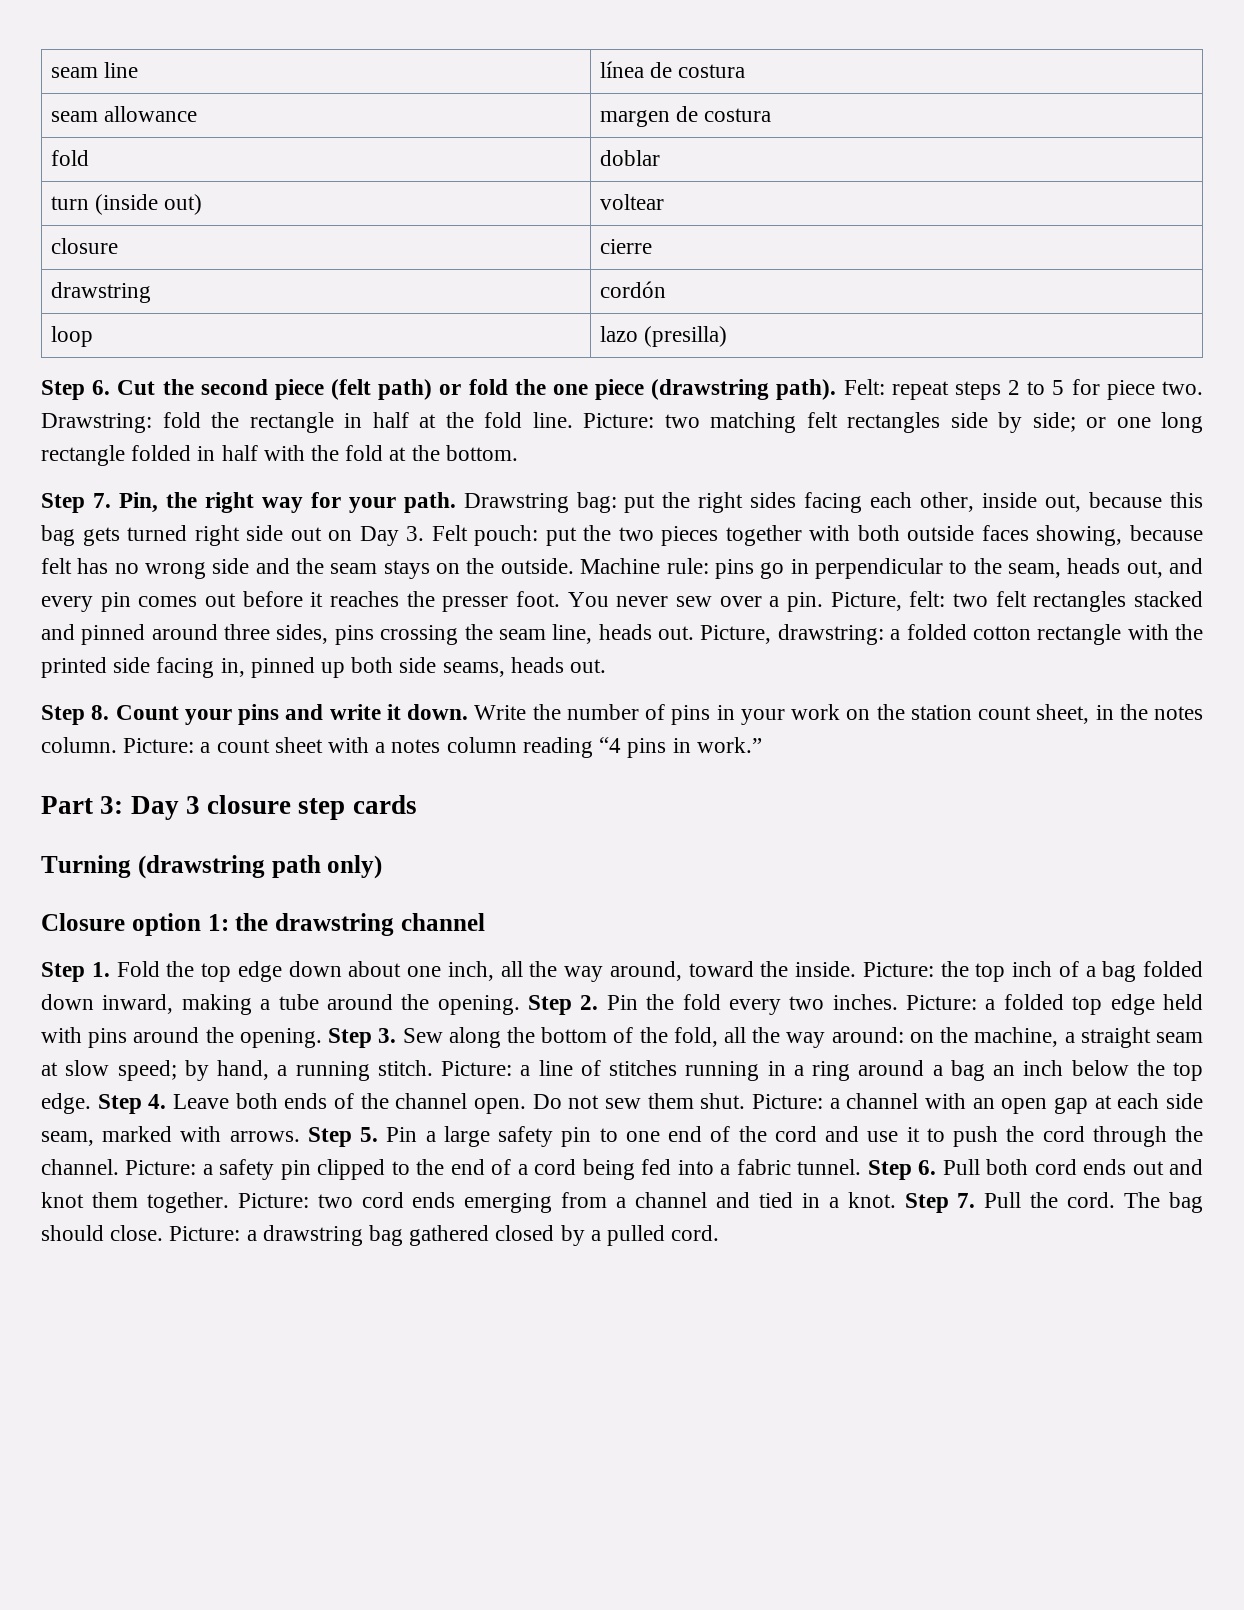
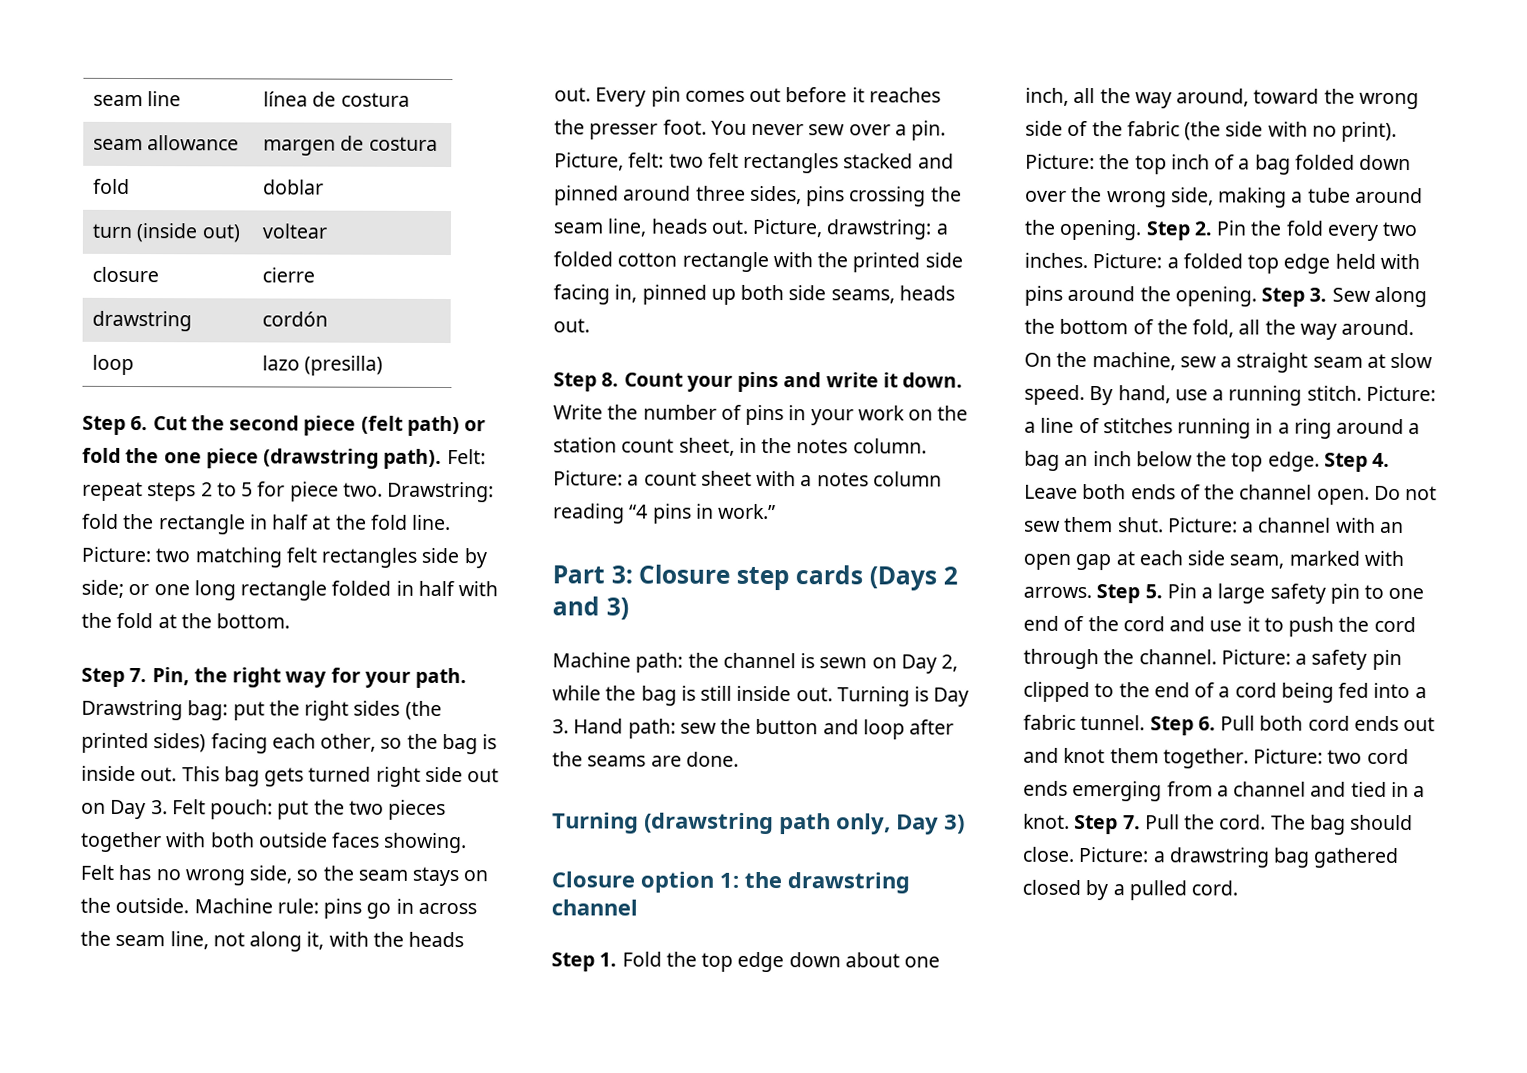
- Drawstring bag: put the right sides facing each other, inside out, because this bag gets turned right side out on Day 3. Felt pouch: put the two pieces together with both outside faces showing, because felt has no wrong side and the seam stays on the outside.
+ Drawstring bag: put the right sides (the printed sides) facing each other, so the bag is inside out. This bag gets turned right side out on Day 3. Felt pouch: put the two pieces together with both outside faces showing. Felt has no wrong side, so the seam stays on the outside.
- Machine rule: pins go in perpendicular to the seam, heads out, and every pin comes out before it reaches the presser foot.
+ Machine rule: pins go in across the seam line, not along it, with the heads out. Every pin comes out before it reaches the presser foot.
- Part 3: Day 3 closure step cards
+ Part 3: Closure step cards (Days 2 and 3)
+ Machine path: the channel is sewn on Day 2, while the bag is still inside out. Turning is Day 3. Hand path: sew the button and loop after the seams are done.
- Turning (drawstring path only)
+ Turning (drawstring path only, Day 3)
- Step 1. Fold the top edge down about one inch, all the way around, toward the inside.
+ Step 1. Fold the top edge down about one inch, all the way around, toward the wrong side of the fabric (the side with no print).
- Picture: the top inch of a bag folded down inward, making a tube around the opening.
+ Picture: the top inch of a bag folded down over the wrong side, making a tube around the opening.
- Step 3. Sew along the bottom of the fold, all the way around: on the machine, a straight seam at slow speed; by hand, a running stitch.
+ Step 3. Sew along the bottom of the fold, all the way around. On the machine, sew a straight seam at slow speed. By hand, use a running stitch.

